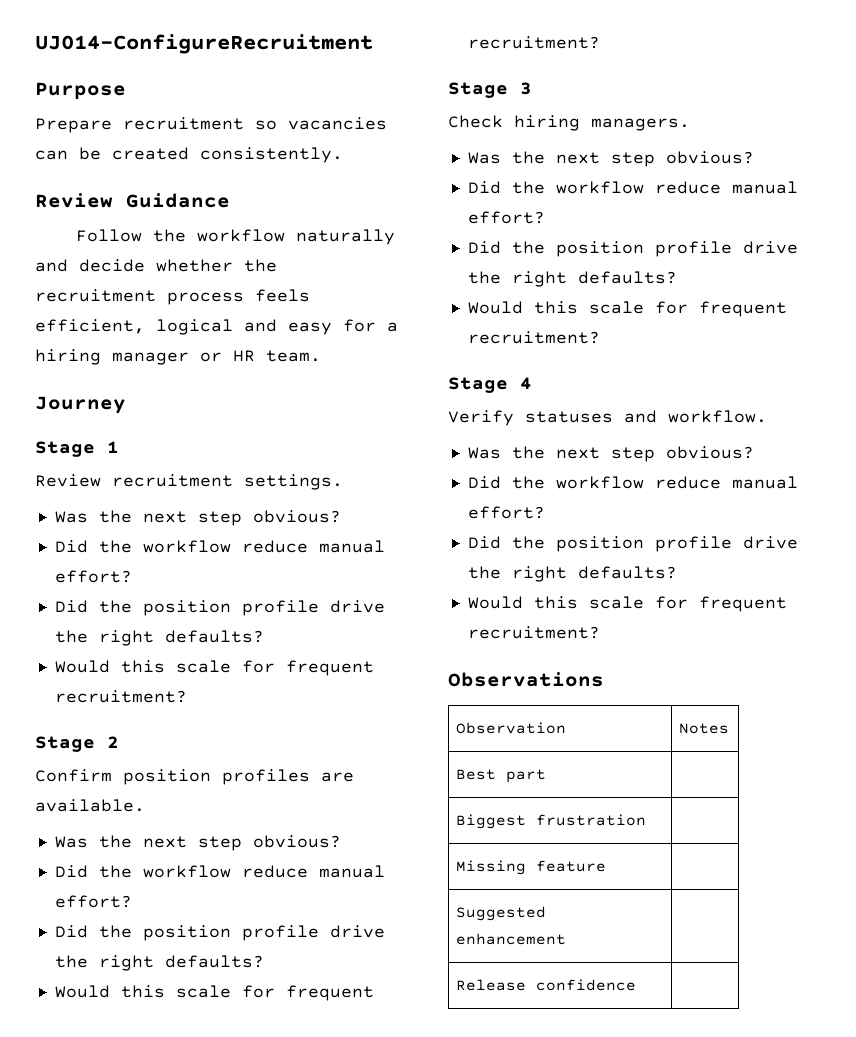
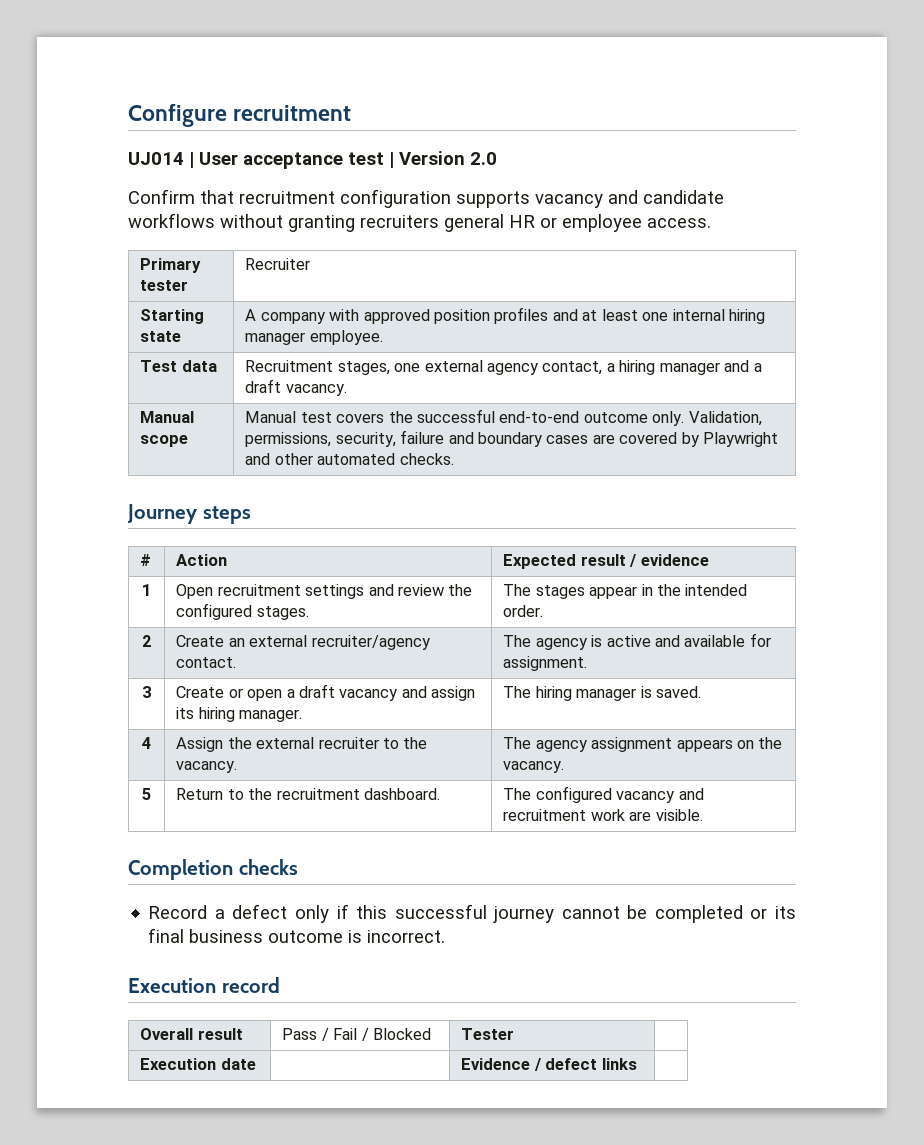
- UJ014-ConfigureRecruitment
- Purpose
- Prepare recruitment so vacancies can be created consistently.
- Review Guidance
- Follow the workflow naturally and decide whether the recruitment process feels efficient, logical and easy for a hiring manager or HR team.
- Journey
- Stage 1
- Review recruitment settings.
- Was the next step obvious?
- Did the workflow reduce manual effort?
- Did the position profile drive the right defaults?
- Would this scale for frequent recruitment?
- Stage 2
- Confirm position profiles are available.
- Was the next step obvious?
- Did the workflow reduce manual effort?
- Did the position profile drive the right defaults?
- Would this scale for frequent recruitment?
- Stage 3
- Check hiring managers.
- Was the next step obvious?
- Did the workflow reduce manual effort?
- Did the position profile drive the right defaults?
- Would this scale for frequent recruitment?
- Stage 4
- Verify statuses and workflow.
- Was the next step obvious?
- Did the workflow reduce manual effort?
- Did the position profile drive the right defaults?
- Would this scale for frequent recruitment?
- Observations
- Observation | Notes
- Best part |
- Biggest frustration |
- Missing feature |
- Suggested enhancement |
- Release confidence |
+ Configure recruitment
+ UJ014 | User acceptance test | Version 2.0
+ Confirm that recruitment configuration supports vacancy and candidate workflows without granting recruiters general HR or employee access.
+ Primary tester | Recruiter
+ Starting state | A company with approved position profiles and at least one internal hiring manager employee.
+ Test data | Recruitment stages, one external agency contact, a hiring manager and a draft vacancy.
+ Manual scope | Manual test covers the successful end-to-end outcome only. Validation, permissions, security, failure and boundary cases are covered by Playwright and other automated checks.
+ Journey steps
+ # | Action | Expected result / evidence
+ 1 | Open recruitment settings and review the configured stages. | The stages appear in the intended order.
+ 2 | Create an external recruiter/agency contact. | The agency is active and available for assignment.
+ 3 | Create or open a draft vacancy and assign its hiring manager. | The hiring manager is saved.
+ 4 | Assign the external recruiter to the vacancy. | The agency assignment appears on the vacancy.
+ 5 | Return to the recruitment dashboard. | The configured vacancy and recruitment work are visible.
+ Completion checks
+ Record a defect only if this successful journey cannot be completed or its final business outcome is incorrect.
+ Execution record
+ Overall result | Pass / Fail / Blocked | Tester |
+ Execution date | | Evidence / defect links |

